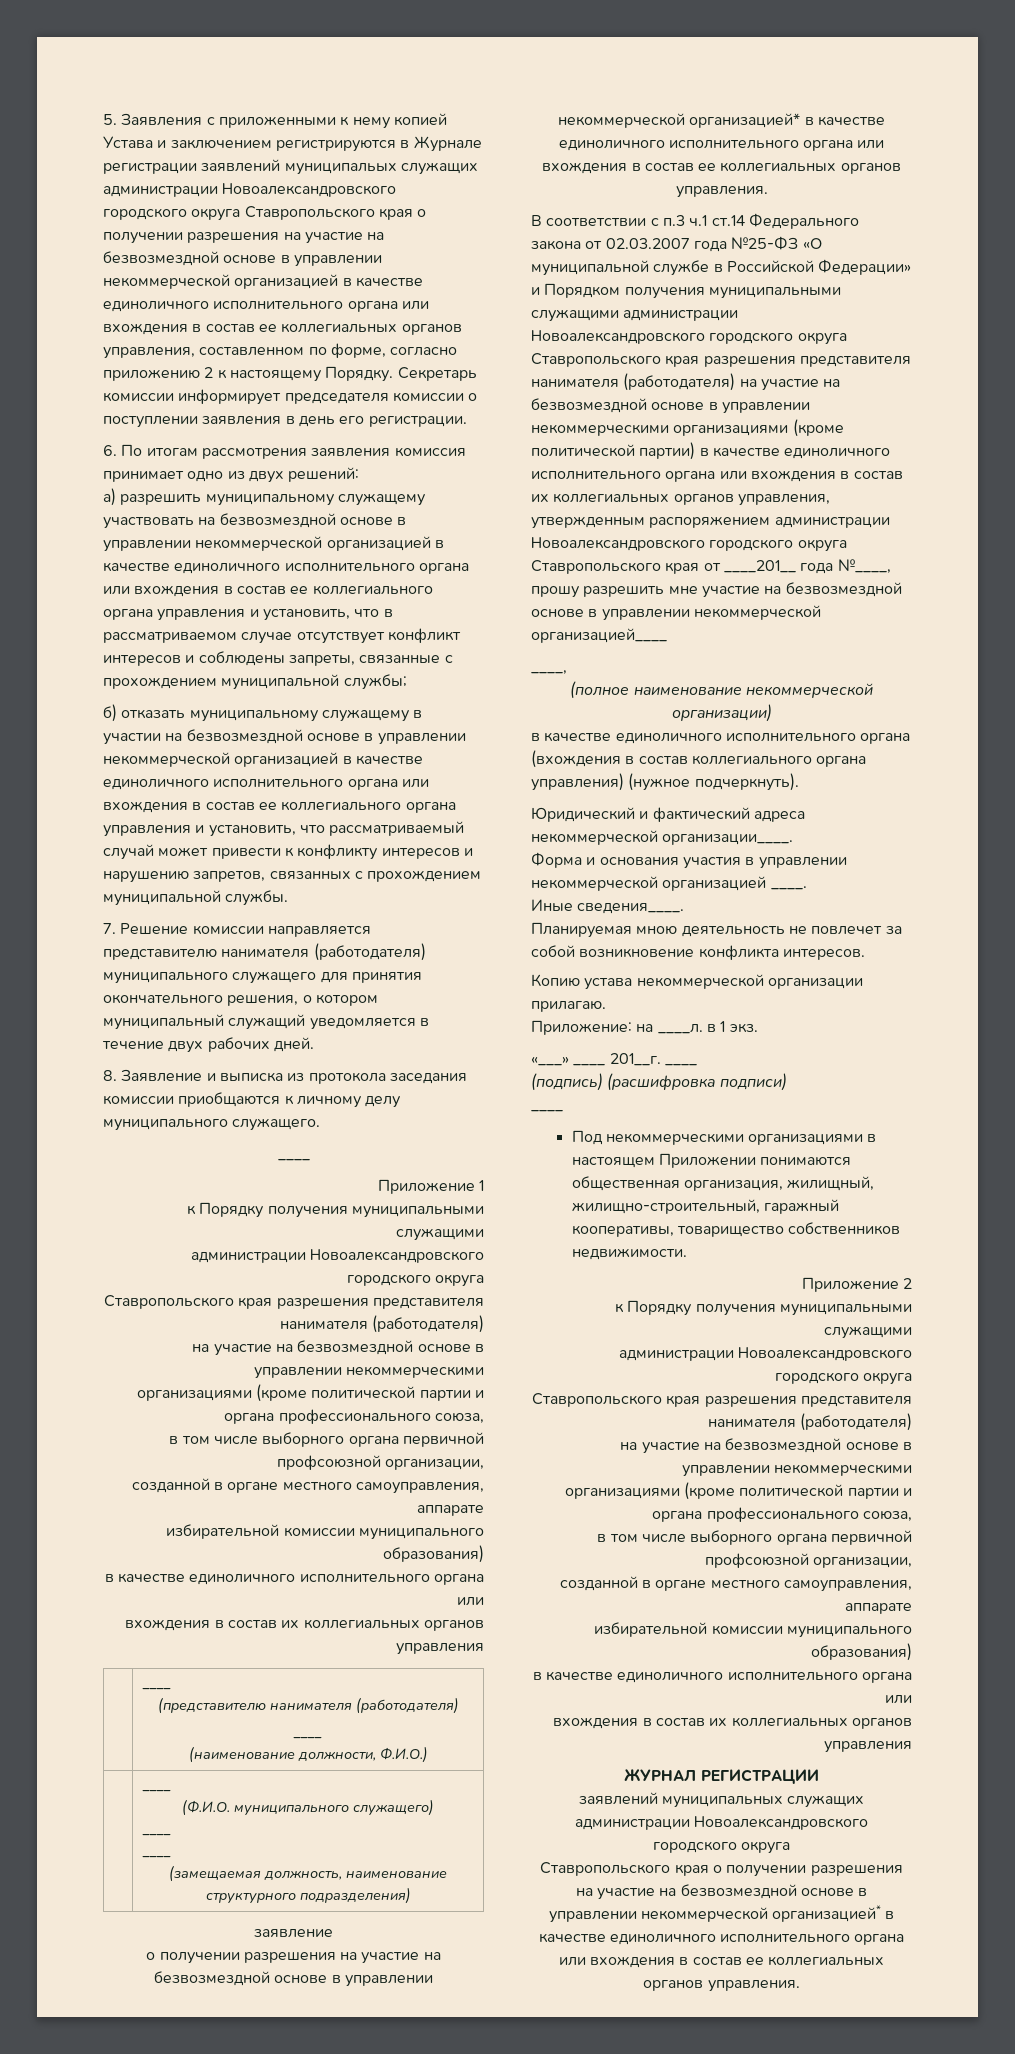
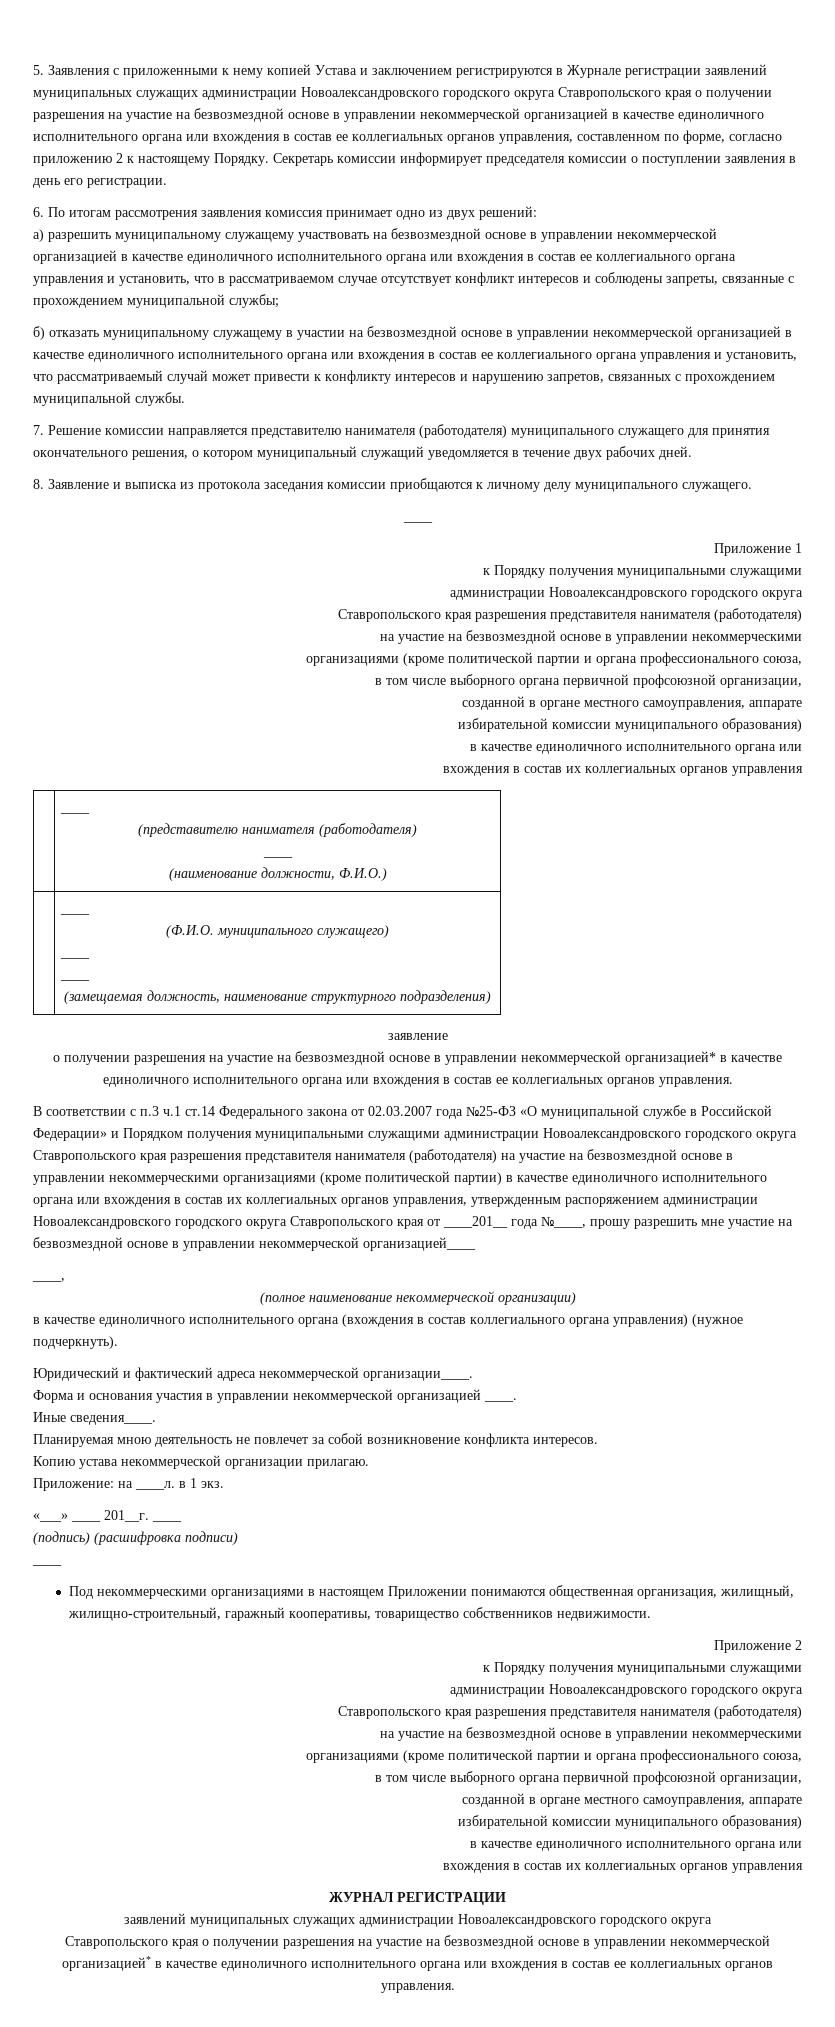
- 5. Заявления с приложенными к нему копией Устава и заключением регистрируются в Журнале регистрации заявлений муниципальых служащих администрации Новоалександровского городского округа Ставропольского края о получении разрешения на участие на безвозмездной основе в управлении некоммерческой организацией в качестве единоличного исполнительного органа или вхождения в состав ее коллегиальных органов управления, составленном по форме, согласно приложению 2 к настоящему Порядку.
+ 5. Заявления с приложенными к нему копией Устава и заключением регистрируются в Журнале регистрации заявлений муниципальных служащих администрации Новоалександровского городского округа Ставропольского края о получении разрешения на участие на безвозмездной основе в управлении некоммерческой организацией в качестве единоличного исполнительного органа или вхождения в состав ее коллегиальных органов управления, составленном по форме, согласно приложению 2 к настоящему Порядку.

